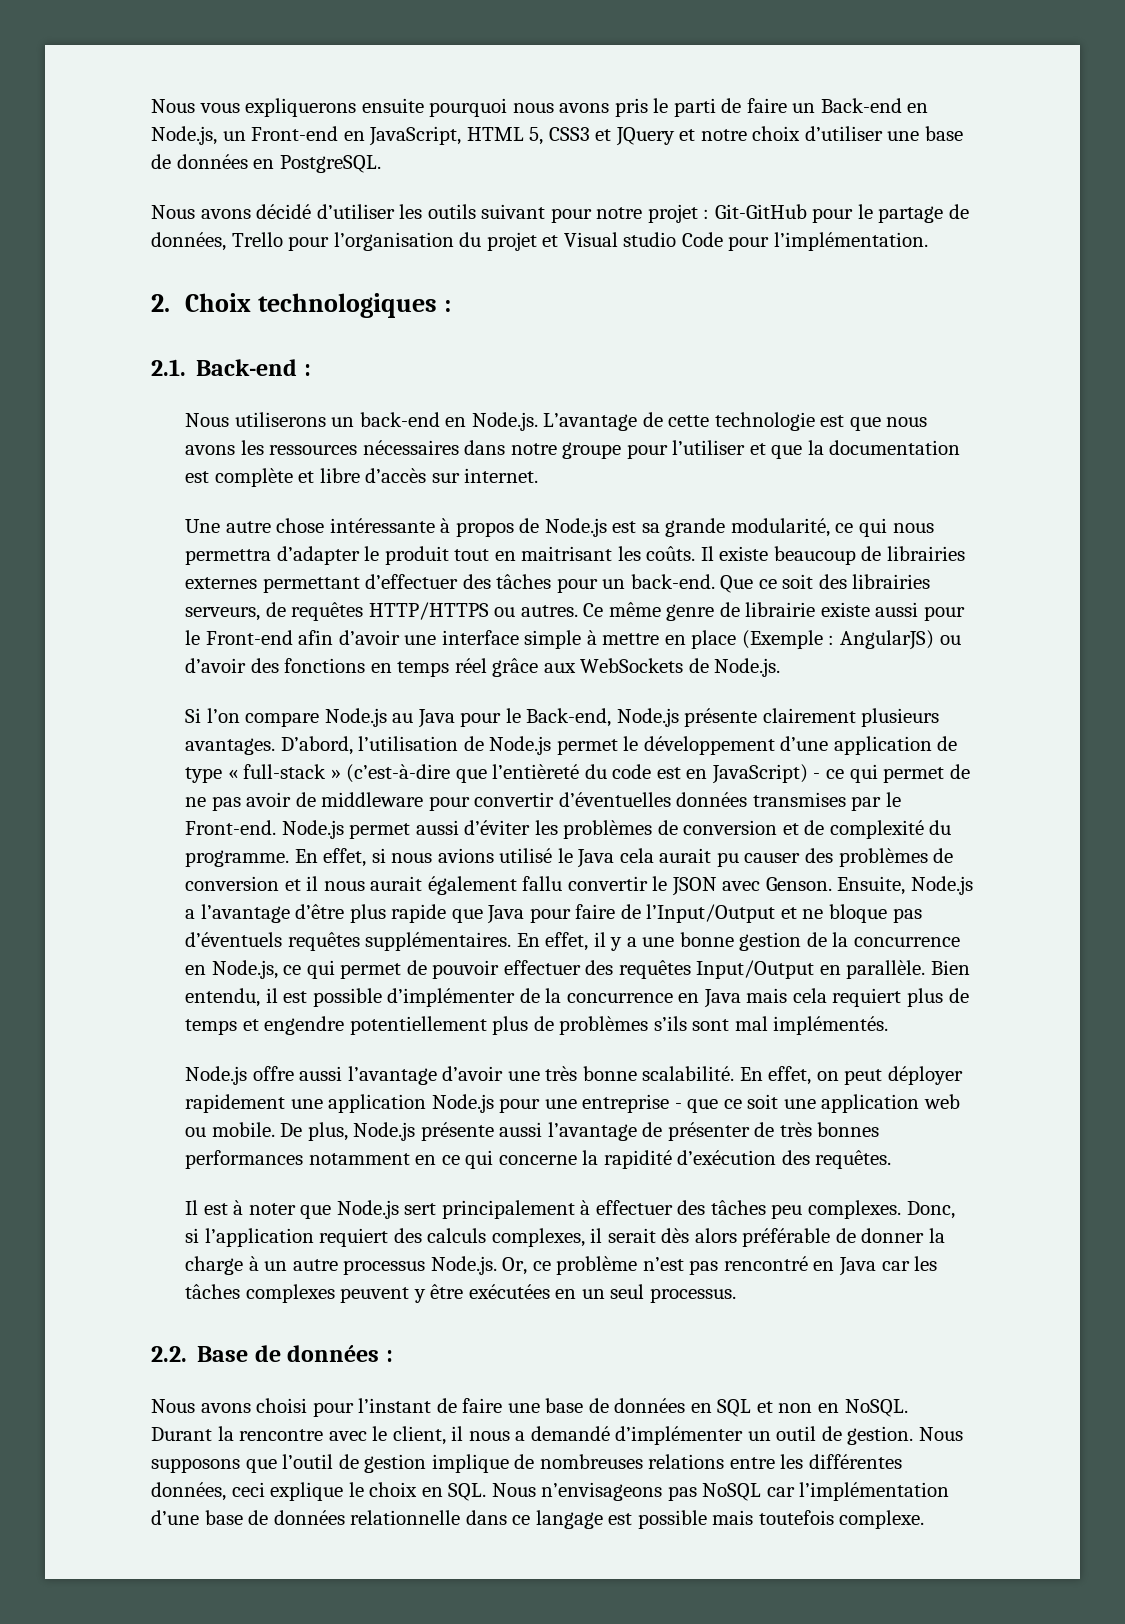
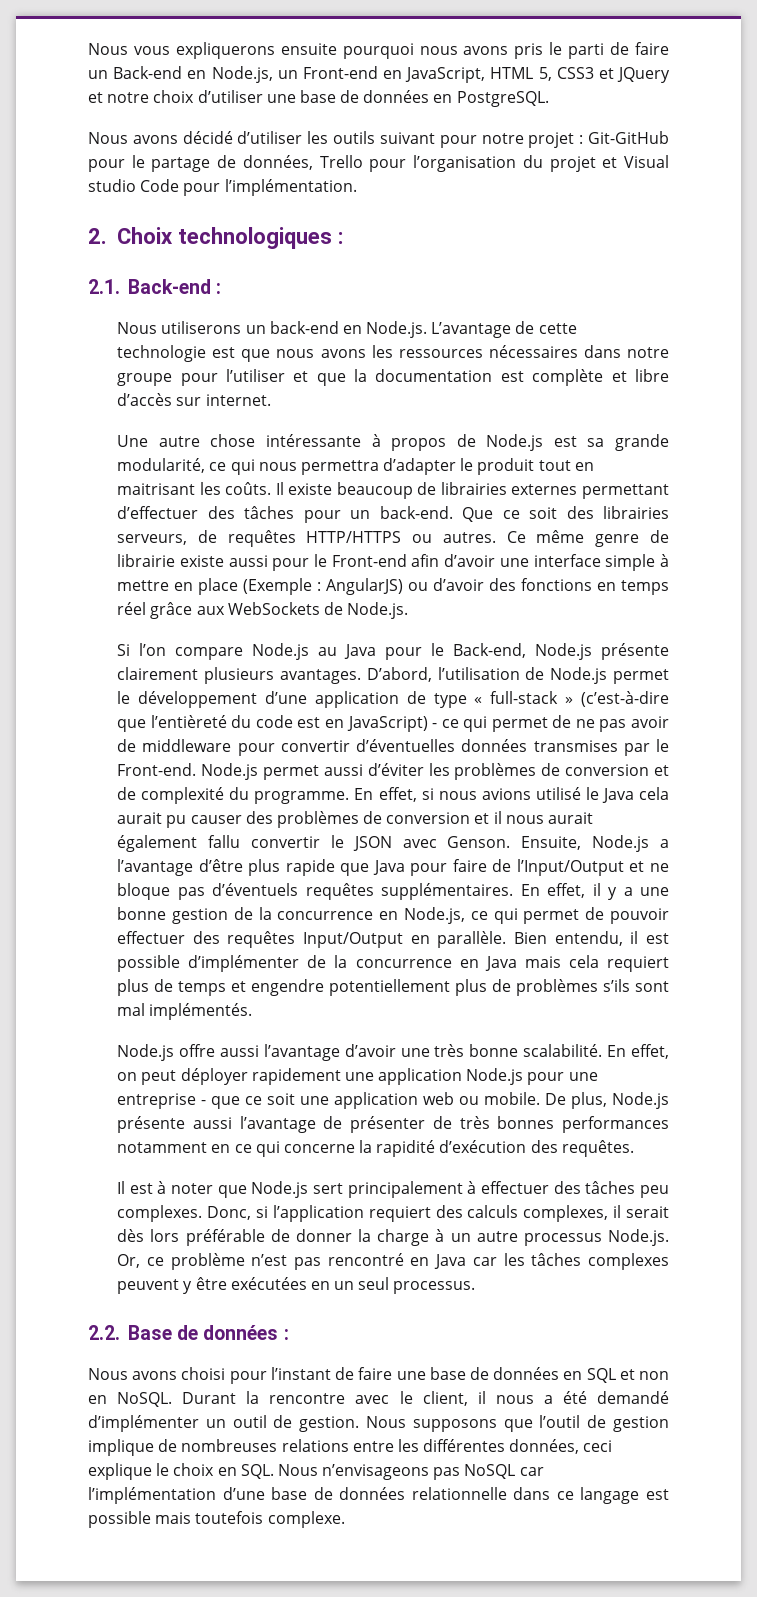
- Donc, si l’application requiert des calculs complexes, il serait dès alors préférable de donner la charge à un autre processus Node.js. Or, ce problème n’est pas rencontré en Java car les tâches complexes peuvent y être exécutées en un seul processus.
+ Donc, si l’application requiert des calculs complexes, il serait dès lors préférable de donner la charge à un autre processus Node.js. Or, ce problème n’est pas rencontré en Java car les tâches complexes peuvent y être exécutées en un seul processus.
- Durant la rencontre avec le client, il nous a demandé d’implémenter un outil de gestion.
+ Durant la rencontre avec le client, il nous a été demandé d’implémenter un outil de gestion.

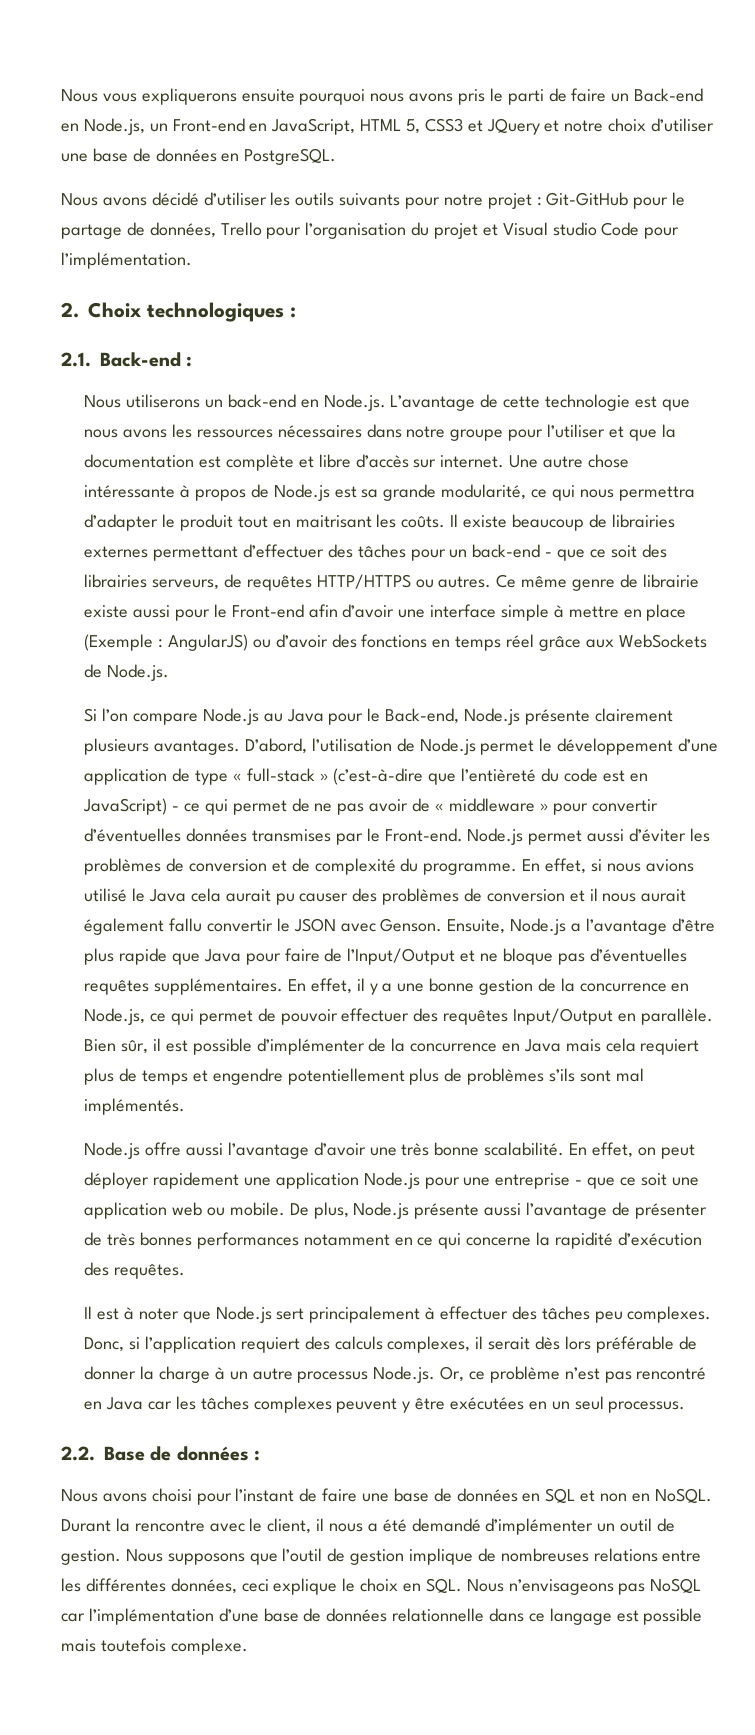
- Nous avons décidé d’utiliser les outils suivant pour notre projet : Git-GitHub pour le partage de données, Trello pour l’organisation du projet et Visual studio Code pour l’implémentation.
+ Nous avons décidé d’utiliser les outils suivants pour notre projet : Git-GitHub pour le partage de données, Trello pour l’organisation du projet et Visual studio Code pour l’implémentation.
- Nous utiliserons un back-end en Node.js. L’avantage de cette technologie est que nous avons les ressources nécessaires dans notre groupe pour l’utiliser et que la documentation est complète et libre d’accès sur internet.
- Une autre chose intéressante à propos de Node.js est sa grande modularité, ce qui nous permettra d’adapter le produit tout en maitrisant les coûts.
+ Nous utiliserons un back-end en Node.js. L’avantage de cette technologie est que nous avons les ressources nécessaires dans notre groupe pour l’utiliser et que la documentation est complète et libre d’accès sur internet. Une autre chose intéressante à propos de Node.js est sa grande modularité, ce qui nous permettra d’adapter le produit tout en maitrisant les coûts.
- Il existe beaucoup de librairies externes permettant d’effectuer des tâches pour un back-end. Que ce soit des librairies serveurs, de requêtes HTTP/HTTPS ou autres.
+ Il existe beaucoup de librairies externes permettant d’effectuer des tâches pour un back-end - que ce soit des librairies serveurs, de requêtes HTTP/HTTPS ou autres.
- D’abord, l’utilisation de Node.js permet le développement d’une application de type « full-stack » (c’est-à-dire que l’entièreté du code est en JavaScript) - ce qui permet de ne pas avoir de middleware pour convertir d’éventuelles données transmises par le Front-end.
+ D’abord, l’utilisation de Node.js permet le développement d’une application de type « full-stack » (c’est-à-dire que l’entièreté du code est en JavaScript) - ce qui permet de ne pas avoir de « middleware » pour convertir d’éventuelles données transmises par le Front-end.
- Ensuite, Node.js a l’avantage d’être plus rapide que Java pour faire de l’Input/Output et ne bloque pas d’éventuels requêtes supplémentaires.
+ Ensuite, Node.js a l’avantage d’être plus rapide que Java pour faire de l’Input/Output et ne bloque pas d’éventuelles requêtes supplémentaires.
- Bien entendu, il est possible d’implémenter de la concurrence en Java mais cela requiert plus de temps et engendre potentiellement plus de problèmes s’ils sont mal implémentés.
+ Bien sûr, il est possible d’implémenter de la concurrence en Java mais cela requiert plus de temps et engendre potentiellement plus de problèmes s’ils sont mal implémentés.

